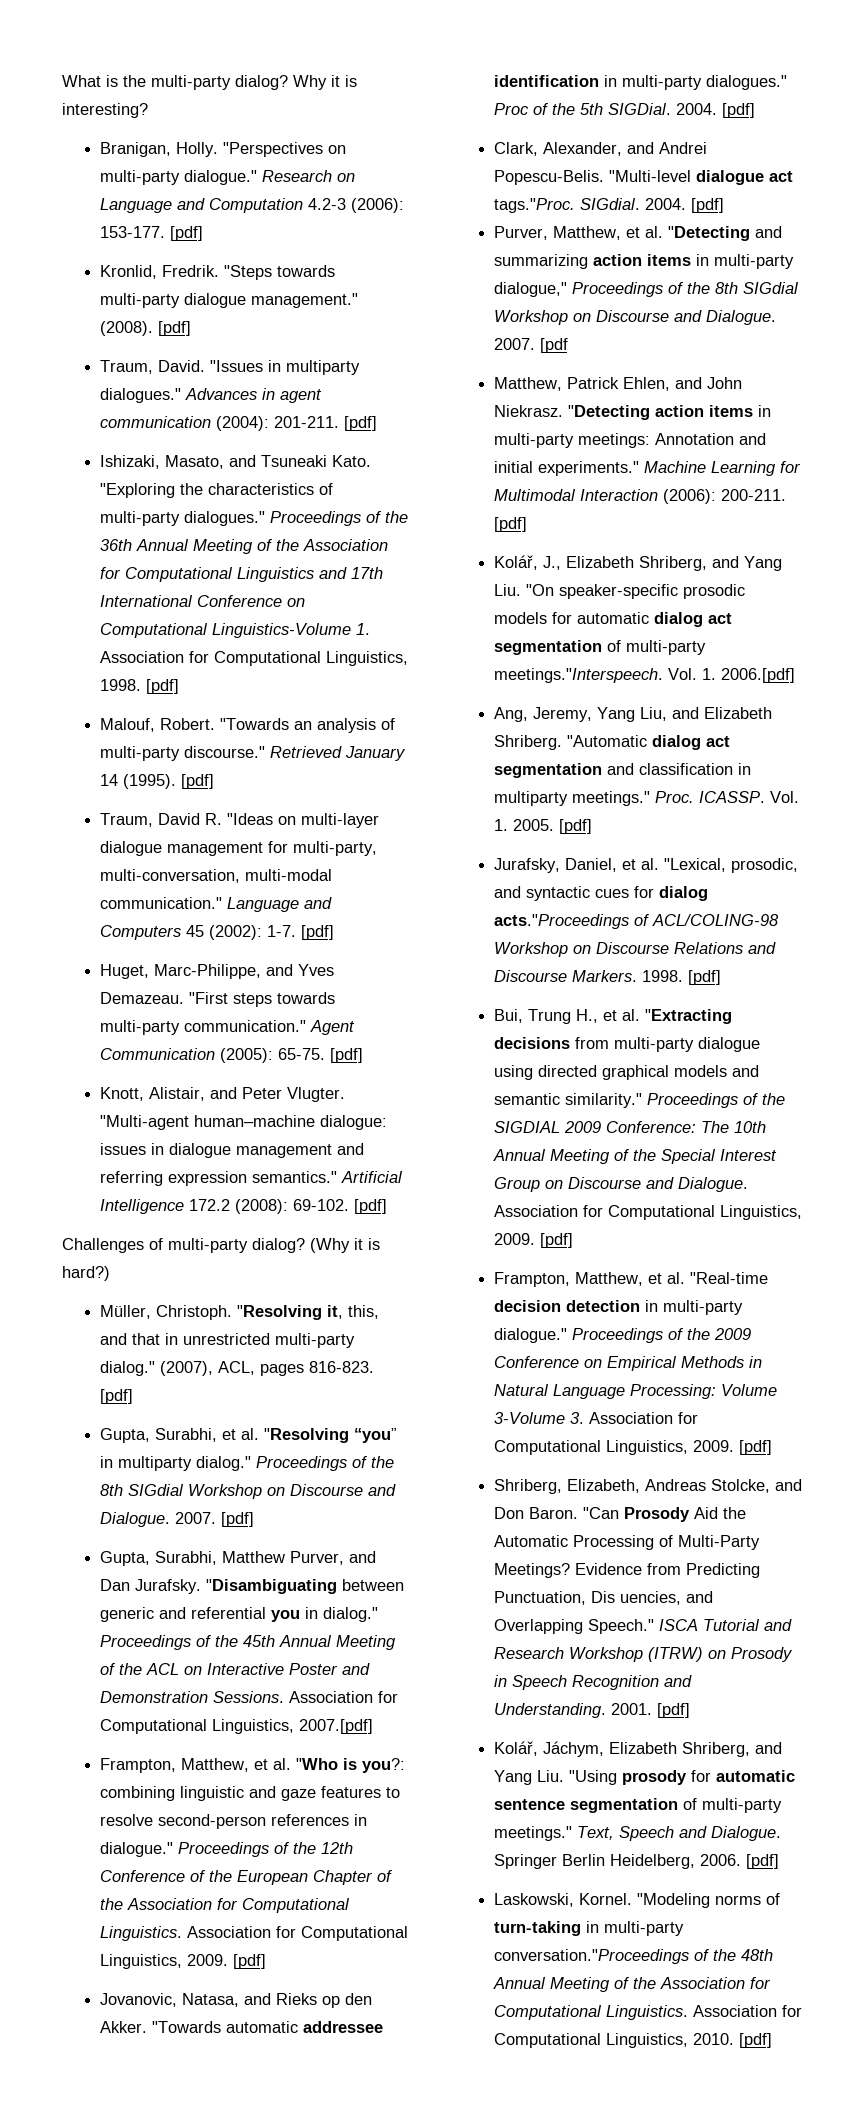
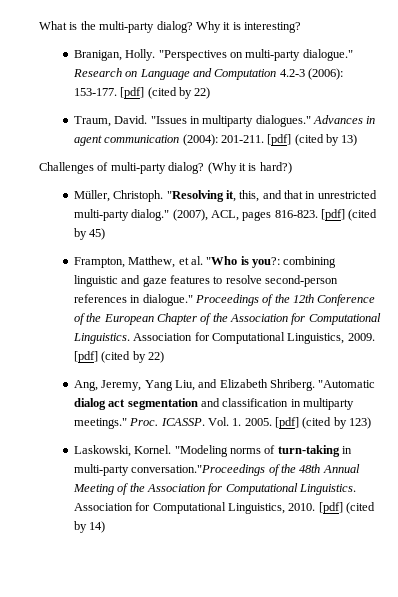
- Research on Language and Computation 4.2-3 (2006): 153-177. [pdf]
- Kronlid, Fredrik. "Steps towards multi-party dialogue management." (2008). [pdf]
+ Research on Language and Computation 4.2-3 (2006): 153-177. [pdf] (cited by 22)
- Advances in agent communication (2004): 201-211. [pdf]
- Ishizaki, Masato, and Tsuneaki Kato. "Exploring the characteristics of multi-party dialogues." Proceedings of the 36th Annual Meeting of the Association for Computational Linguistics and 17th International Conference on Computational Linguistics-Volume 1. Association for Computational Linguistics, 1998. [pdf]
- Malouf, Robert. "Towards an analysis of multi-party discourse." Retrieved January 14 (1995). [pdf]
- Traum, David R. "Ideas on multi-layer dialogue management for multi-party, multi-conversation, multi-modal communication." Language and Computers 45 (2002): 1-7. [pdf]
- Huget, Marc-Philippe, and Yves Demazeau. "First steps towards multi-party communication." Agent Communication (2005): 65-75. [pdf]
- Knott, Alistair, and Peter Vlugter. "Multi-agent human–machine dialogue: issues in dialogue management and referring expression semantics." Artificial Intelligence 172.2 (2008): 69-102. [pdf]
+ Advances in agent communication (2004): 201-211. [pdf] (cited by 13)
- (2007), ACL, pages 816-823. [pdf]
- Gupta, Surabhi, et al. "Resolving “you” in multiparty dialog." Proceedings of the 8th SIGdial Workshop on Discourse and Dialogue. 2007. [pdf]
- Gupta, Surabhi, Matthew Purver, and Dan Jurafsky. "Disambiguating between generic and referential you in dialog." Proceedings of the 45th Annual Meeting of the ACL on Interactive Poster and Demonstration Sessions. Association for Computational Linguistics, 2007.[pdf]
+ (2007), ACL, pages 816-823. [pdf] (cited by 45)
- Proceedings of the 12th Conference of the European Chapter of the Association for Computational Linguistics. Association for Computational Linguistics, 2009. [pdf]
- Jovanovic, Natasa, and Rieks op den Akker. "Towards automatic addressee identification in multi-party dialogues." Proc of the 5th SIGDial. 2004. [pdf]
- Clark, Alexander, and Andrei Popescu-Belis. "Multi-level dialogue act tags."Proc. SIGdial. 2004. [pdf]
- Purver, Matthew, et al. "Detecting and summarizing action items in multi-party dialogue," Proceedings of the 8th SIGdial Workshop on Discourse and Dialogue. 2007. [pdf
- Matthew, Patrick Ehlen, and John Niekrasz. "Detecting action items in multi-party meetings: Annotation and initial experiments." Machine Learning for Multimodal Interaction (2006): 200-211. [pdf]
- Kolář, J., Elizabeth Shriberg, and Yang Liu. "On speaker-specific prosodic models for automatic dialog act segmentation of multi-party meetings."Interspeech. Vol. 1. 2006.[pdf]
+ Proceedings of the 12th Conference of the European Chapter of the Association for Computational Linguistics. Association for Computational Linguistics, 2009. [pdf] (cited by 22)
- Vol. 1. 2005. [pdf]
- Jurafsky, Daniel, et al. "Lexical, prosodic, and syntactic cues for dialog acts."Proceedings of ACL/COLING-98 Workshop on Discourse Relations and Discourse Markers. 1998. [pdf]
- Bui, Trung H., et al. "Extracting decisions from multi-party dialogue using directed graphical models and semantic similarity." Proceedings of the SIGDIAL 2009 Conference: The 10th Annual Meeting of the Special Interest Group on Discourse and Dialogue. Association for Computational Linguistics, 2009. [pdf]
- Frampton, Matthew, et al. "Real-time decision detection in multi-party dialogue." Proceedings of the 2009 Conference on Empirical Methods in Natural Language Processing: Volume 3-Volume 3. Association for Computational Linguistics, 2009. [pdf]
- Shriberg, Elizabeth, Andreas Stolcke, and Don Baron. "Can Prosody Aid the Automatic Processing of Multi-Party Meetings? Evidence from Predicting Punctuation, Dis uencies, and Overlapping Speech." ISCA Tutorial and Research Workshop (ITRW) on Prosody in Speech Recognition and Understanding. 2001. [pdf]
- Kolář, Jáchym, Elizabeth Shriberg, and Yang Liu. "Using prosody for automatic sentence segmentation of multi-party meetings." Text, Speech and Dialogue. Springer Berlin Heidelberg, 2006. [pdf]
+ Vol. 1. 2005. [pdf] (cited by 123)
- Association for Computational Linguistics, 2010. [pdf]
+ Association for Computational Linguistics, 2010. [pdf] (cited by 14)

